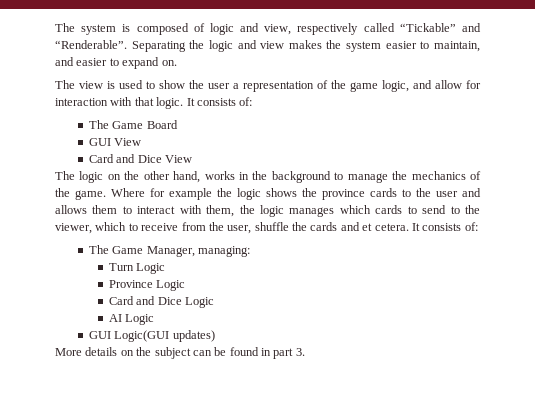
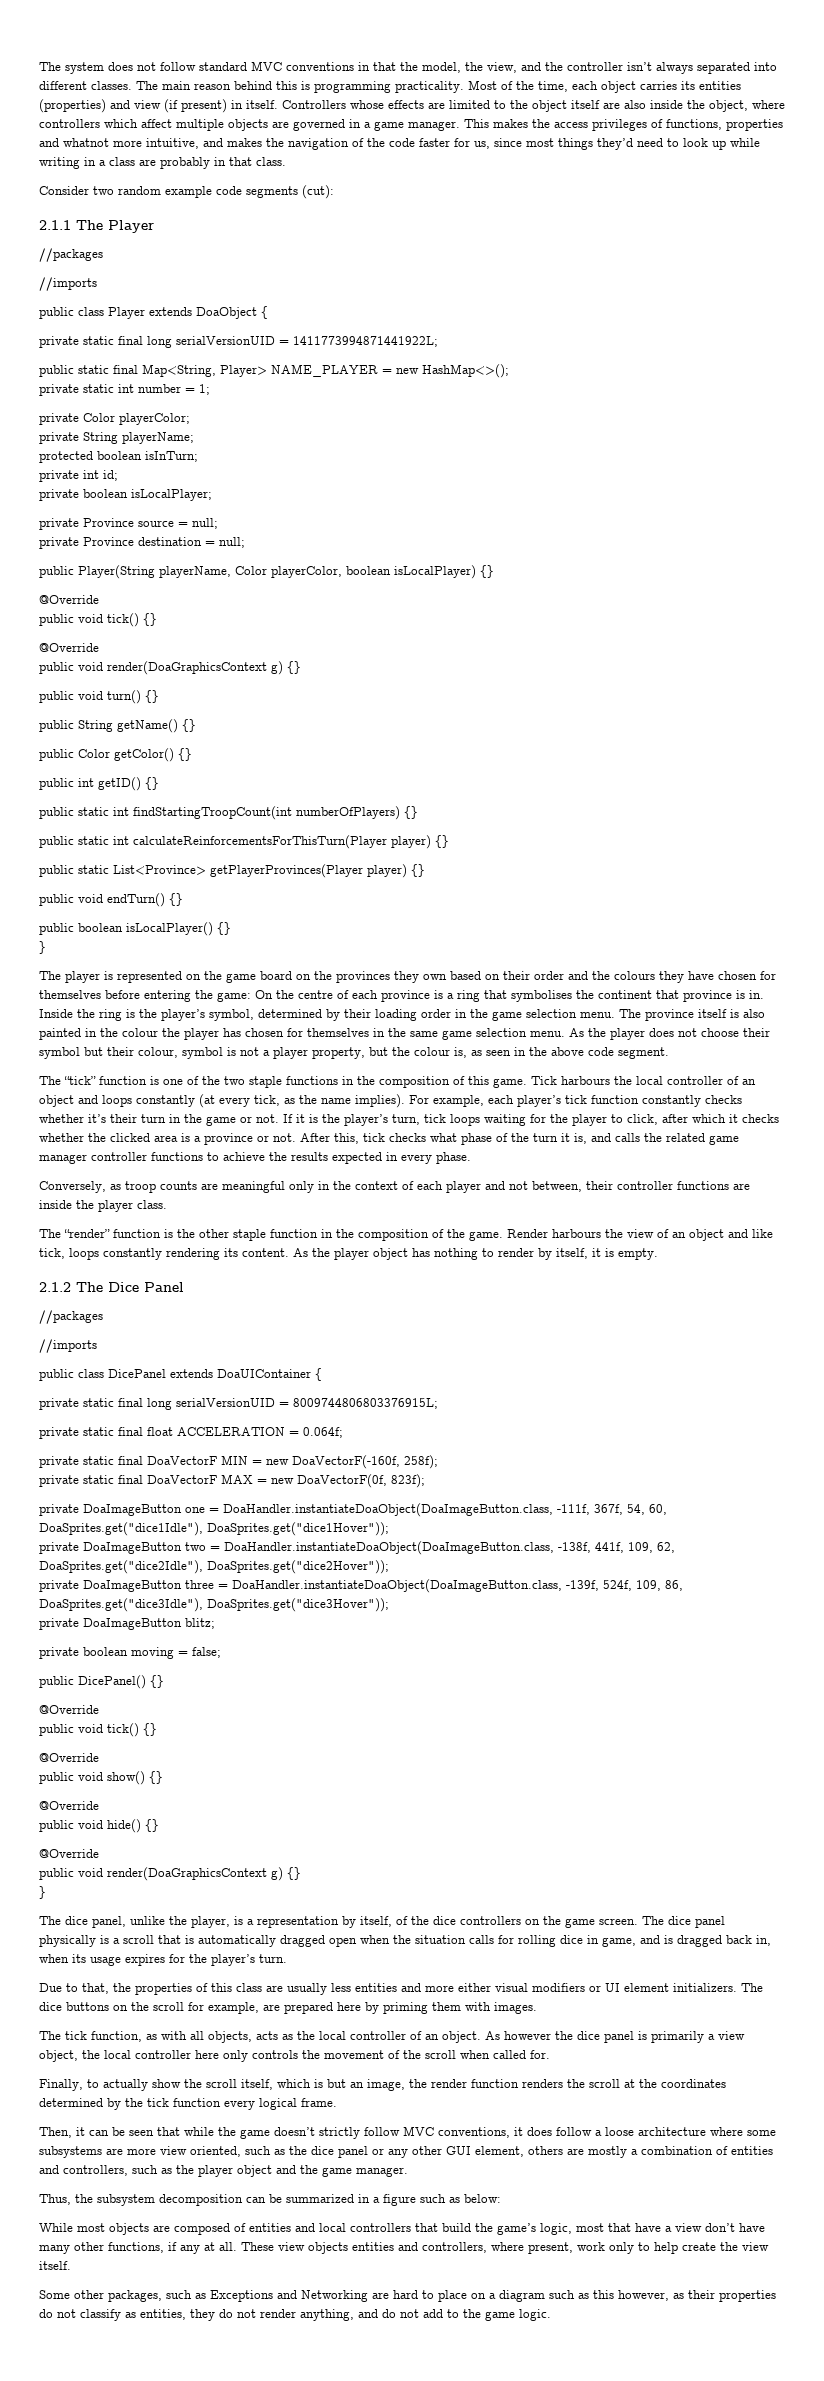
- The system is composed of logic and view, respectively called “Tickable” and “Renderable”. Separating the logic and view makes the system easier to maintain, and easier to expand on.
- The view is used to show the user a representation of the game logic, and allow for interaction with that logic. It consists of:
- The Game Board
- GUI View
- Card and Dice View
- The logic on the other hand, works in the background to manage the mechanics of the game. Where for example the logic shows the province cards to the user and allows them to interact with them, the logic manages which cards to send to the viewer, which to receive from the user, shuffle the cards and et cetera. It consists of:
- The Game Manager, managing:
- Turn Logic
- Province Logic
- Card and Dice Logic
- AI Logic
- GUI Logic(GUI updates)
- More details on the subject can be found in part 3.
+ The system does not follow standard MVC conventions in that the model, the view, and the controller isn’t always separated into different classes. The main reason behind this is programming practicality. Most of the time, each object carries its entities (properties) and view (if present) in itself. Controllers whose effects are limited to the object itself are also inside the object, where controllers which affect multiple objects are governed in a game manager. This makes the access privileges of functions, properties and whatnot more intuitive, and makes the navigation of the code faster for us, since most things they’d need to look up while writing in a class are probably in that class.
+ Consider two random example code segments (cut):
+ 2.1.1 The Player
+ //packages
+ //imports
+ public class Player extends DoaObject {
+ private static final long serialVersionUID = 1411773994871441922L;
+ public static final Map<String, Player> NAME_PLAYER = new HashMap<>();
+ private static int number = 1;
+ private Color playerColor;
+ private String playerName;
+ protected boolean isInTurn;
+ private int id;
+ private boolean isLocalPlayer;
+ private Province source = null;
+ private Province destination = null;
+ public Player(String playerName, Color playerColor, boolean isLocalPlayer) {}
+ @Override
+ public void tick() {}
+ @Override
+ public void render(DoaGraphicsContext g) {}
+ public void turn() {}
+ public String getName() {}
+ public Color getColor() {}
+ public int getID() {}
+ public static int findStartingTroopCount(int numberOfPlayers) {}
+ public static int calculateReinforcementsForThisTurn(Player player) {}
+ public static List<Province> getPlayerProvinces(Player player) {}
+ public void endTurn() {}
+ public boolean isLocalPlayer() {}
+ }
+ The player is represented on the game board on the provinces they own based on their order and the colours they have chosen for themselves before entering the game: On the centre of each province is a ring that symbolises the continent that province is in. Inside the ring is the player’s symbol, determined by their loading order in the game selection menu. The province itself is also painted in the colour the player has chosen for themselves in the same game selection menu. As the player does not choose their symbol but their colour, symbol is not a player property, but the colour is, as seen in the above code segment.
+ The “tick” function is one of the two staple functions in the composition of this game. Tick harbours the local controller of an object and loops constantly (at every tick, as the name implies). For example, each player’s tick function constantly checks whether it’s their turn in the game or not. If it is the player’s turn, tick loops waiting for the player to click, after which it checks whether the clicked area is a province or not. After this, tick checks what phase of the turn it is, and calls the related game manager controller functions to achieve the results expected in every phase.
+ Conversely, as troop counts are meaningful only in the context of each player and not between, their controller functions are inside the player class.
+ The “render” function is the other staple function in the composition of the game. Render harbours the view of an object and like tick, loops constantly rendering its content. As the player object has nothing to render by itself, it is empty.
+ 2.1.2 The Dice Panel
+ //packages
+ //imports
+ public class DicePanel extends DoaUIContainer {
+ private static final long serialVersionUID = 8009744806803376915L;
+ private static final float ACCELERATION = 0.064f;
+ private static final DoaVectorF MIN = new DoaVectorF(-160f, 258f);
+ private static final DoaVectorF MAX = new DoaVectorF(0f, 823f);
+ private DoaImageButton one = DoaHandler.instantiateDoaObject(DoaImageButton.class, -111f, 367f, 54, 60, DoaSprites.get("dice1Idle"), DoaSprites.get("dice1Hover"));
+ private DoaImageButton two = DoaHandler.instantiateDoaObject(DoaImageButton.class, -138f, 441f, 109, 62, DoaSprites.get("dice2Idle"), DoaSprites.get("dice2Hover"));
+ private DoaImageButton three = DoaHandler.instantiateDoaObject(DoaImageButton.class, -139f, 524f, 109, 86, DoaSprites.get("dice3Idle"), DoaSprites.get("dice3Hover"));
+ private DoaImageButton blitz;
+ private boolean moving = false;
+ public DicePanel() {}
+ @Override
+ public void tick() {}
+ @Override
+ public void show() {}
+ @Override
+ public void hide() {}
+ @Override
+ public void render(DoaGraphicsContext g) {}
+ }
+ The dice panel, unlike the player, is a representation by itself, of the dice controllers on the game screen. The dice panel physically is a scroll that is automatically dragged open when the situation calls for rolling dice in game, and is dragged back in, when its usage expires for the player’s turn.
+ Due to that, the properties of this class are usually less entities and more either visual modifiers or UI element initializers. The dice buttons on the scroll for example, are prepared here by priming them with images.
+ The tick function, as with all objects, acts as the local controller of an object. As however the dice panel is primarily a view object, the local controller here only controls the movement of the scroll when called for.
+ Finally, to actually show the scroll itself, which is but an image, the render function renders the scroll at the coordinates determined by the tick function every logical frame.
+ Then, it can be seen that while the game doesn’t strictly follow MVC conventions, it does follow a loose architecture where some subsystems are more view oriented, such as the dice panel or any other GUI element, others are mostly a combination of entities and controllers, such as the player object and the game manager.
+ Thus, the subsystem decomposition can be summarized in a figure such as below:
+ While most objects are composed of entities and local controllers that build the game’s logic, most that have a view don’t have many other functions, if any at all. These view objects entities and controllers, where present, work only to help create the view itself.
+ Some other packages, such as Exceptions and Networking are hard to place on a diagram such as this however, as their properties do not classify as entities, they do not render anything, and do not add to the game logic.

